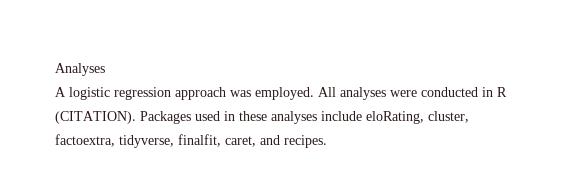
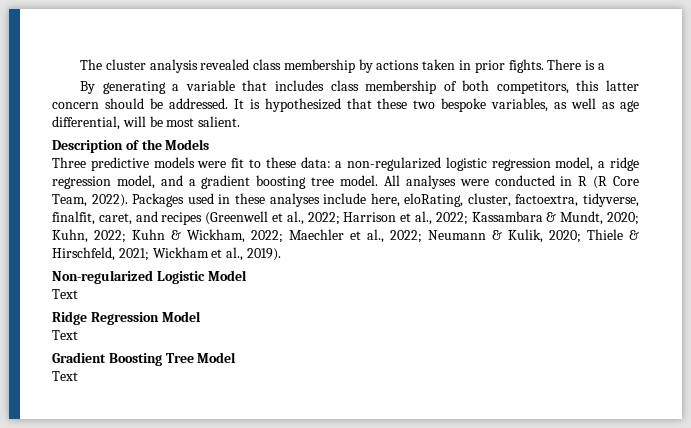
- Analyses
- A logistic regression approach was employed.
+ The cluster analysis revealed class membership by actions taken in prior fights. There is a
+ By generating a variable that includes class membership of both competitors, this latter concern should be addressed. It is hypothesized that these two bespoke variables, as well as age differential, will be most salient.
+ Description of the Models
+ Three predictive models were fit to these data: a non-regularized logistic regression model, a ridge regression model, and a gradient boosting tree model.
- All analyses were conducted in R (CITATION).
+ All analyses were conducted in R (R Core Team, 2022).
- Packages used in these analyses include eloRating, cluster, factoextra, tidyverse, finalfit, caret, and recipes.
+ Packages used in these analyses include here, eloRating, cluster, factoextra, tidyverse, finalfit, caret, and recipes (Greenwell et al., 2022; Harrison et al., 2022; Kassambara & Mundt, 2020; Kuhn, 2022; Kuhn & Wickham, 2022; Maechler et al., 2022; Neumann & Kulik, 2020; Thiele & Hirschfeld, 2021; Wickham et al., 2019).
+ Non-regularized Logistic Model
+ Text
+ Ridge Regression Model
+ Text
+ Gradient Boosting Tree Model
+ Text

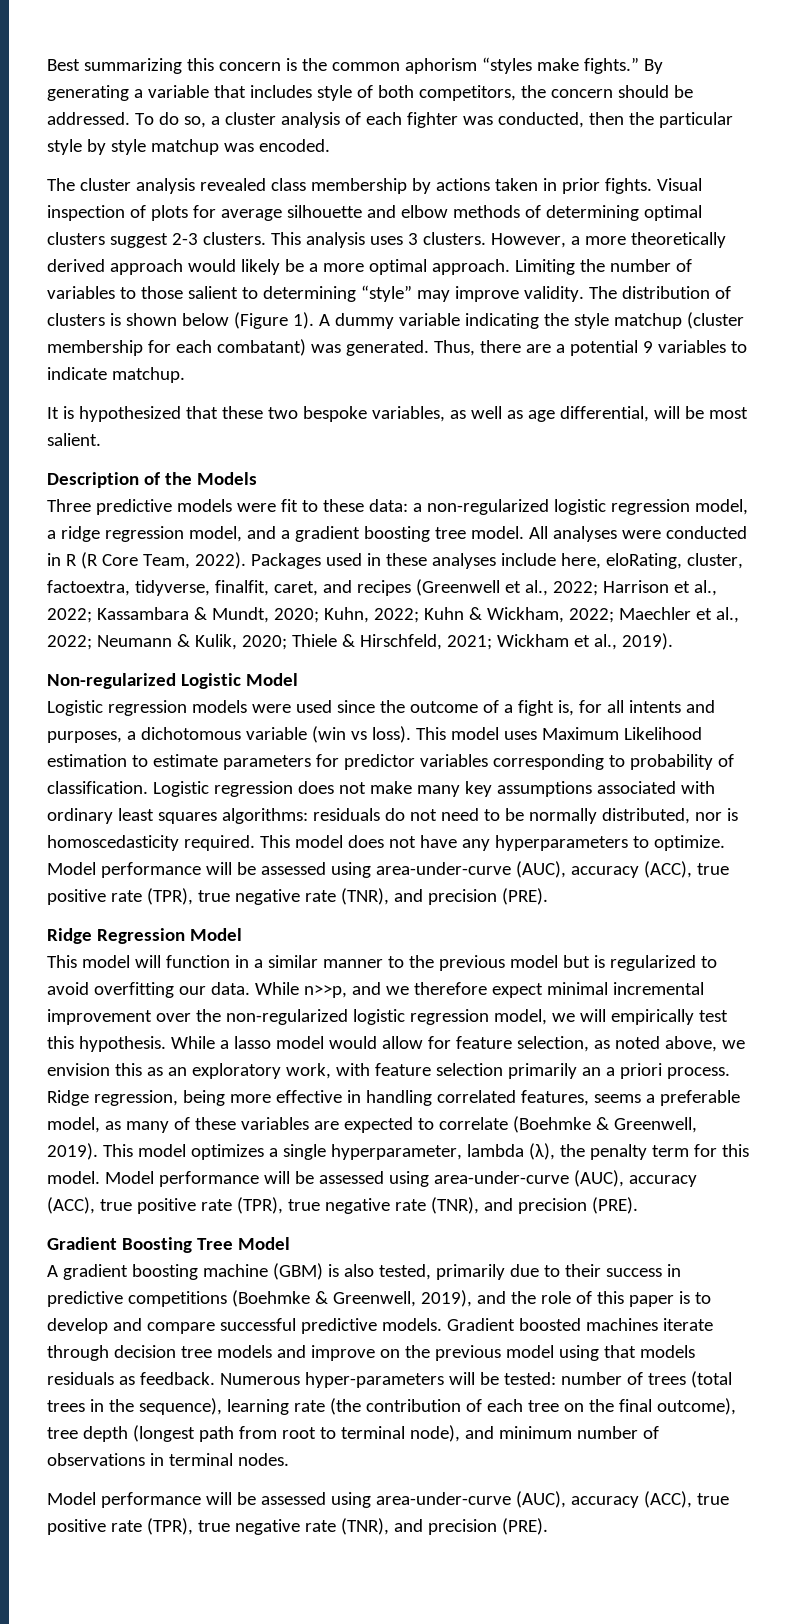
+ Best summarizing this concern is the common aphorism “styles make fights.” By generating a variable that includes style of both competitors, the concern should be addressed. To do so, a cluster analysis of each fighter was conducted, then the particular style by style matchup was encoded.
- There is a
- By generating a variable that includes class membership of both competitors, this latter concern should be addressed. It is hypothesized that these two bespoke variables, as well as age differential, will be most salient.
+ Visual inspection of plots for average silhouette and elbow methods of determining optimal clusters suggest 2-3 clusters. This analysis uses 3 clusters. However, a more theoretically derived approach would likely be a more optimal approach. Limiting the number of variables to those salient to determining “style” may improve validity. The distribution of clusters is shown below (Figure 1). A dummy variable indicating the style matchup (cluster membership for each combatant) was generated. Thus, there are a potential 9 variables to indicate matchup.
+ It is hypothesized that these two bespoke variables, as well as age differential, will be most salient.
  Non-regularized Logistic Model
- Text
+ Logistic regression models were used since the outcome of a fight is, for all intents and purposes, a dichotomous variable (win vs loss). This model uses Maximum Likelihood estimation to estimate parameters for predictor variables corresponding to probability of classification. Logistic regression does not make many key assumptions associated with ordinary least squares algorithms: residuals do not need to be normally distributed, nor is homoscedasticity required. This model does not have any hyperparameters to optimize. Model performance will be assessed using area-under-curve (AUC), accuracy (ACC), true positive rate (TPR), true negative rate (TNR), and precision (PRE).
  Ridge Regression Model
- Text
+ This model will function in a similar manner to the previous model but is regularized to avoid overfitting our data. While n>>p, and we therefore expect minimal incremental improvement over the non-regularized logistic regression model, we will empirically test this hypothesis. While a lasso model would allow for feature selection, as noted above, we envision this as an exploratory work, with feature selection primarily an a priori process. Ridge regression, being more effective in handling correlated features, seems a preferable model, as many of these variables are expected to correlate (Boehmke & Greenwell, 2019). This model optimizes a single hyperparameter, lambda (λ), the penalty term for this model. Model performance will be assessed using area-under-curve (AUC), accuracy (ACC), true positive rate (TPR), true negative rate (TNR), and precision (PRE).
  Gradient Boosting Tree Model
- Text
+ A gradient boosting machine (GBM) is also tested, primarily due to their success in predictive competitions (Boehmke & Greenwell, 2019), and the role of this paper is to develop and compare successful predictive models. Gradient boosted machines iterate through decision tree models and improve on the previous model using that models residuals as feedback. Numerous hyper-parameters will be tested: number of trees (total trees in the sequence), learning rate (the contribution of each tree on the final outcome), tree depth (longest path from root to terminal node), and minimum number of observations in terminal nodes.
+ Model performance will be assessed using area-under-curve (AUC), accuracy (ACC), true positive rate (TPR), true negative rate (TNR), and precision (PRE).

